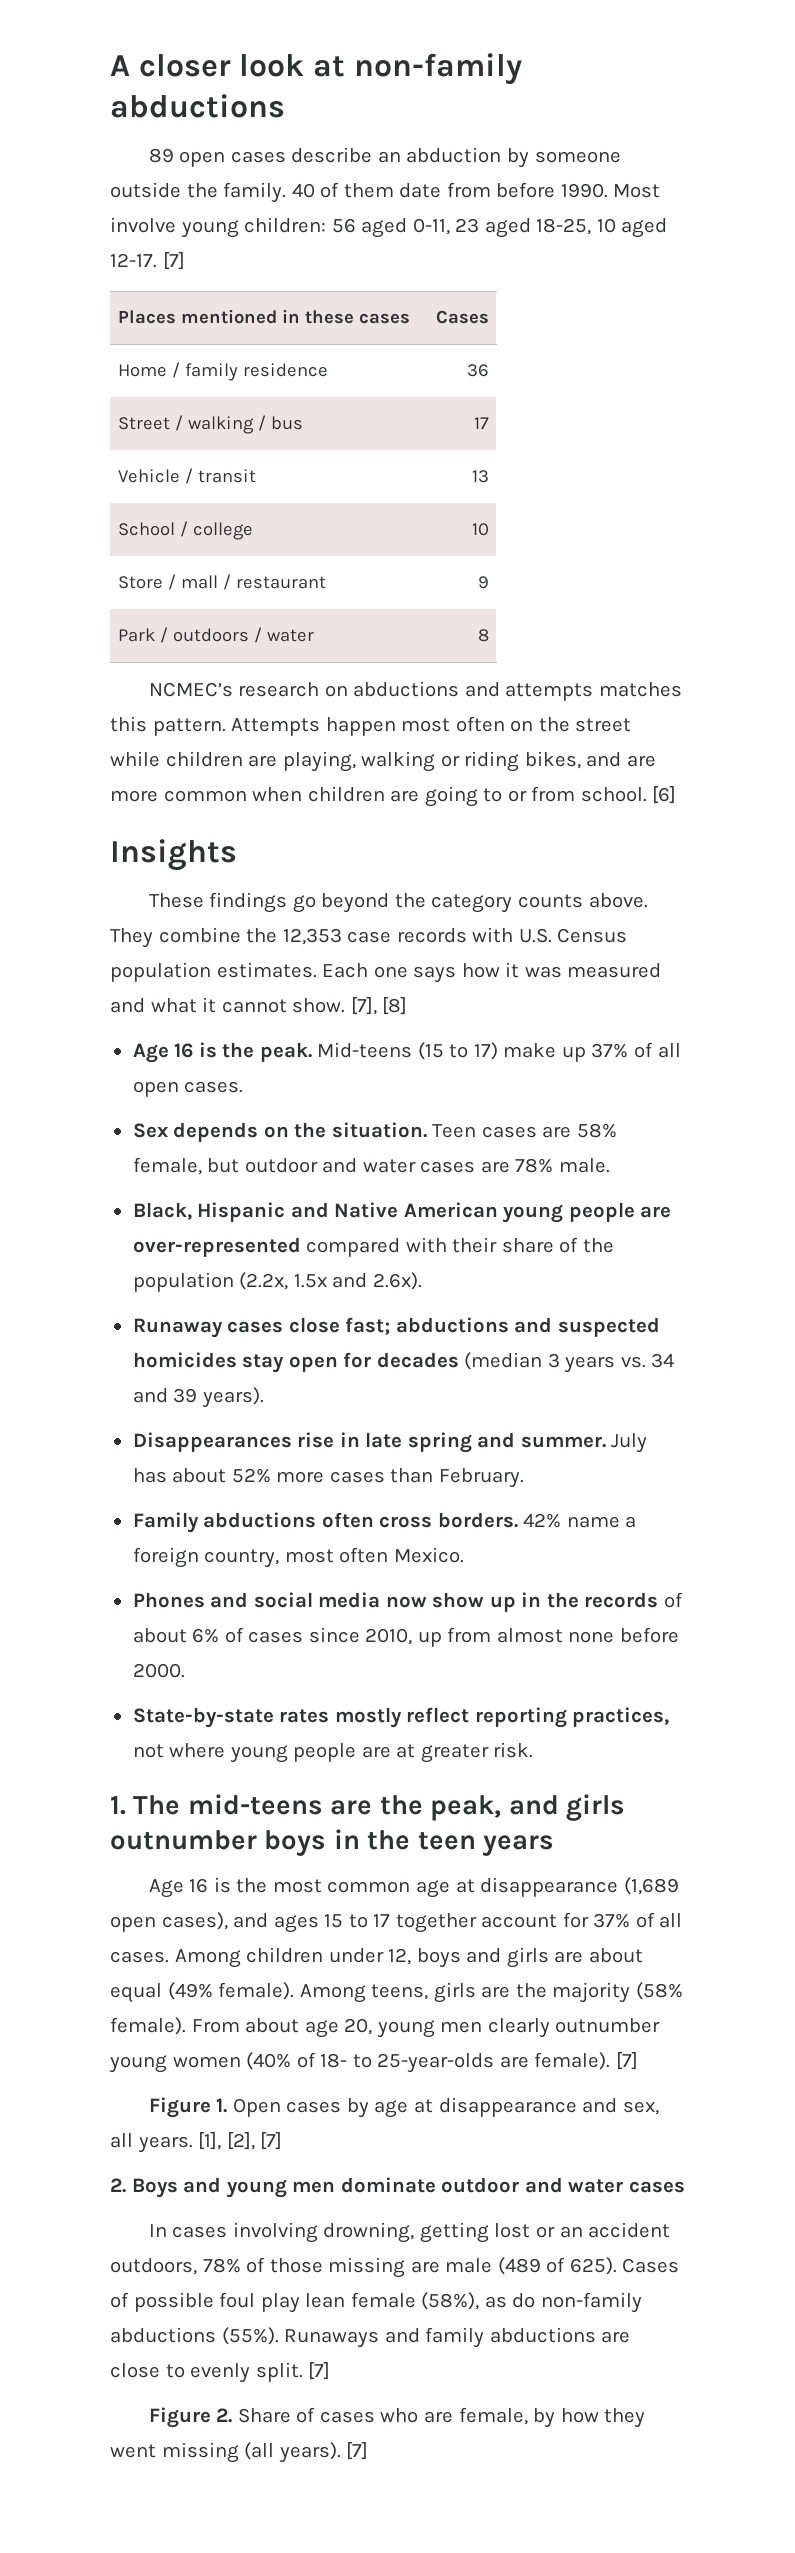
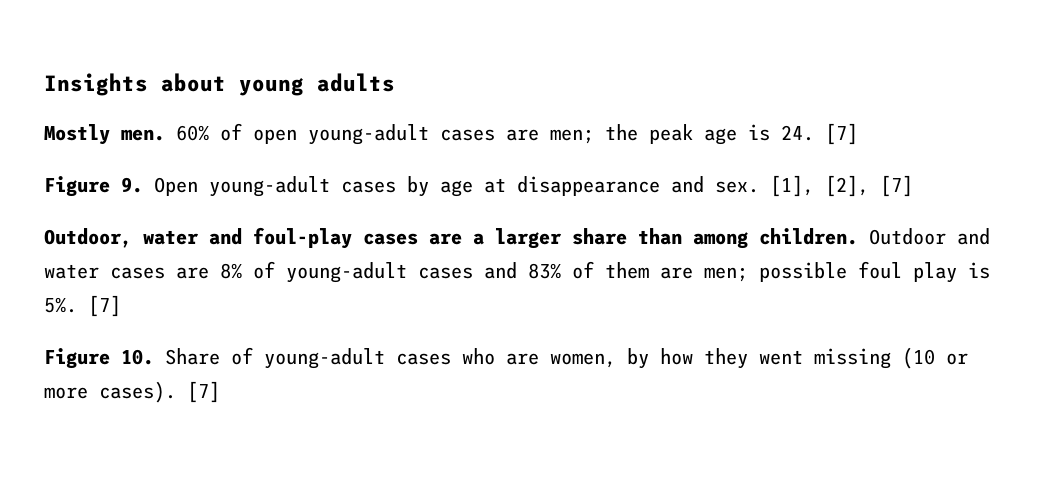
- A closer look at non-family abductions
- 89 open cases describe an abduction by someone outside the family. 40 of them date from before 1990. Most involve young children: 56 aged 0-11, 23 aged 18-25, 10 aged 12-17. [7]
- Places mentioned in these cases | Cases
- Home / family residence | 36
- Street / walking / bus | 17
- Vehicle / transit | 13
- School / college | 10
- Store / mall / restaurant | 9
- Park / outdoors / water | 8
- NCMEC’s research on abductions and attempts matches this pattern. Attempts happen most often on the street while children are playing, walking or riding bikes, and are more common when children are going to or from school. [6]
- Insights
- These findings go beyond the category counts above. They combine the 12,353 case records with U.S. Census population estimates. Each one says how it was measured and what it cannot show. [7], [8]
- Age 16 is the peak. Mid-teens (15 to 17) make up 37% of all open cases.
- Sex depends on the situation. Teen cases are 58% female, but outdoor and water cases are 78% male.
- Black, Hispanic and Native American young people are over-represented compared with their share of the population (2.2x, 1.5x and 2.6x).
- Runaway cases close fast; abductions and suspected homicides stay open for decades (median 3 years vs. 34 and 39 years).
- Disappearances rise in late spring and summer. July has about 52% more cases than February.
- Family abductions often cross borders. 42% name a foreign country, most often Mexico.
- Phones and social media now show up in the records of about 6% of cases since 2010, up from almost none before 2000.
- State-by-state rates mostly reflect reporting practices, not where young people are at greater risk.
- 1. The mid-teens are the peak, and girls outnumber boys in the teen years
- Age 16 is the most common age at disappearance (1,689 open cases), and ages 15 to 17 together account for 37% of all cases. Among children under 12, boys and girls are about equal (49% female). Among teens, girls are the majority (58% female). From about age 20, young men clearly outnumber young women (40% of 18- to 25-year-olds are female). [7]
- Figure 1. Open cases by age at disappearance and sex, all years.
+ Insights about young adults
+ Mostly men. 60% of open young-adult cases are men; the peak age is 24. [7]
+ Figure 9. Open young-adult cases by age at disappearance and sex.
- 2. Boys and young men dominate outdoor and water cases
- In cases involving drowning, getting lost or an accident outdoors, 78% of those missing are male (489 of 625). Cases of possible foul play lean female (58%), as do non-family abductions (55%). Runaways and family abductions are close to evenly split. [7]
- Figure 2. Share of cases who are female, by how they went missing (all years).
+ Outdoor, water and foul-play cases are a larger share than among children. Outdoor and water cases are 8% of young-adult cases and 83% of them are men; possible foul play is 5%. [7]
+ Figure 10. Share of young-adult cases who are women, by how they went missing (10 or more cases).

